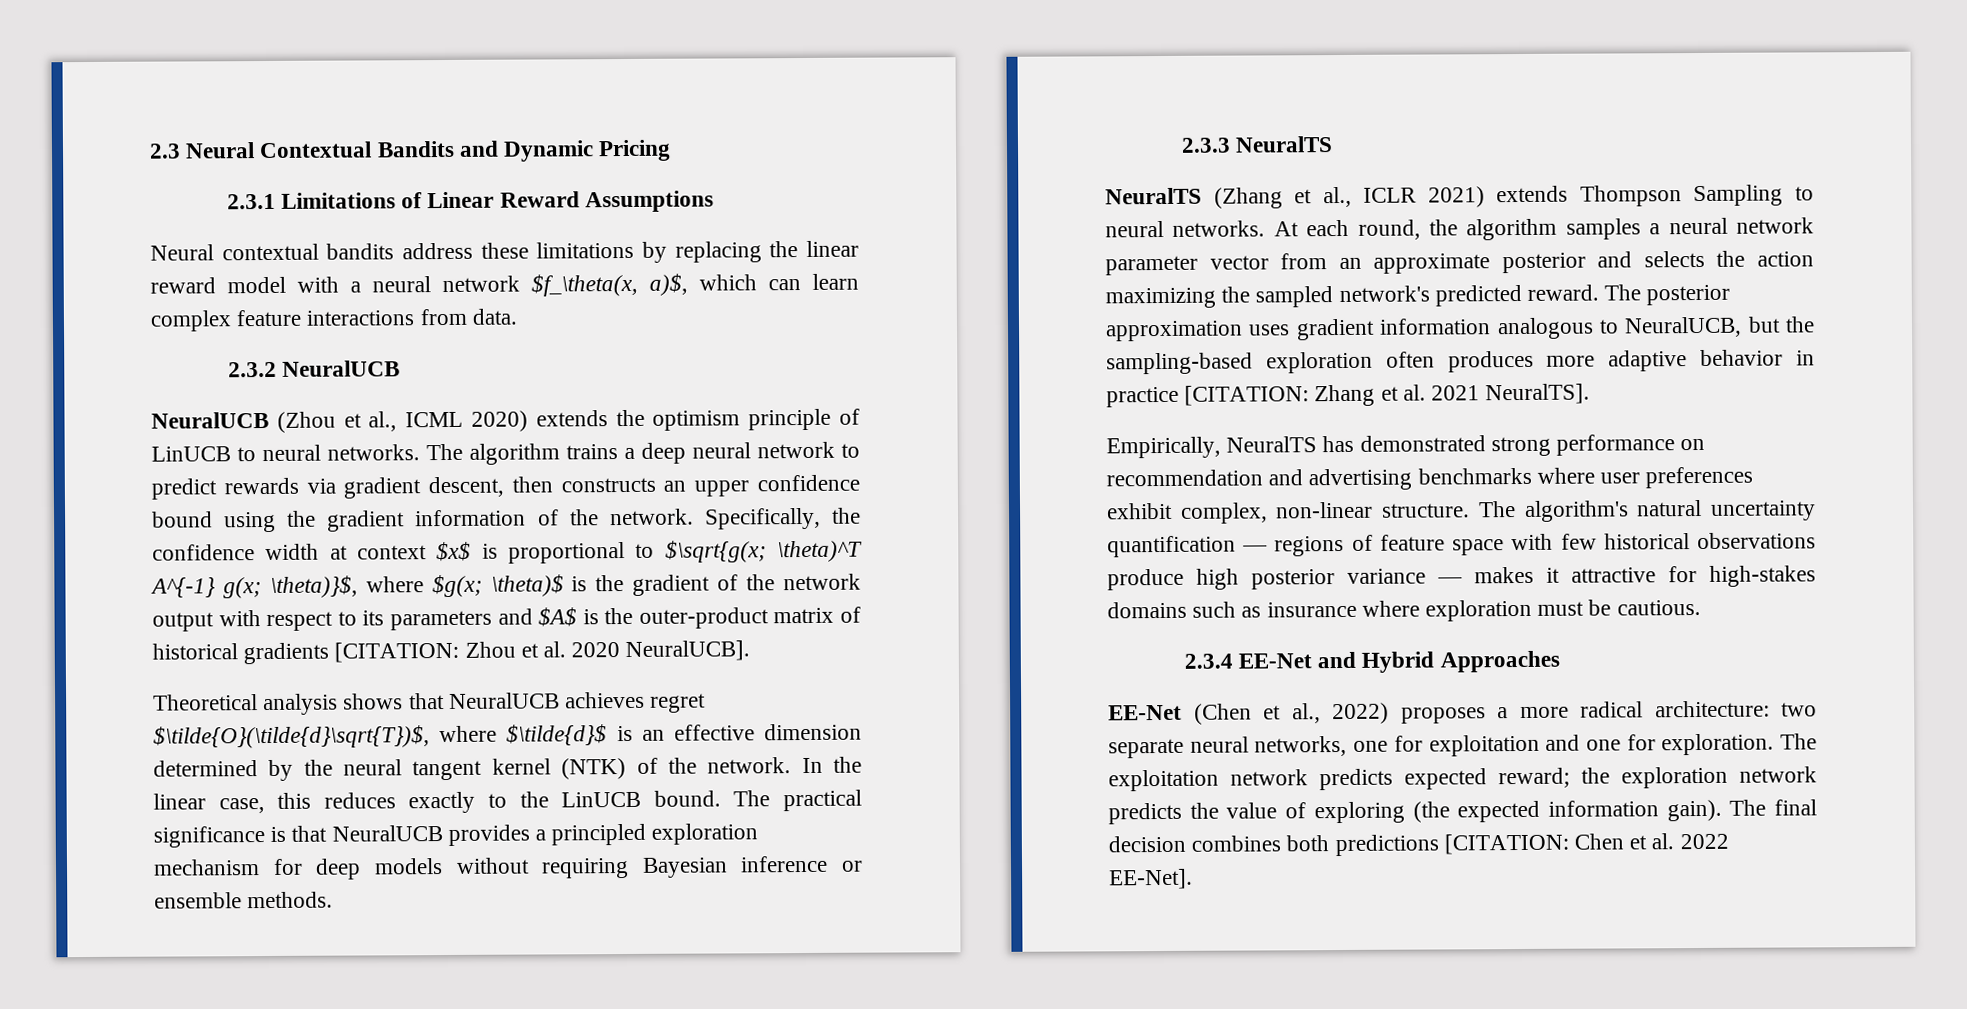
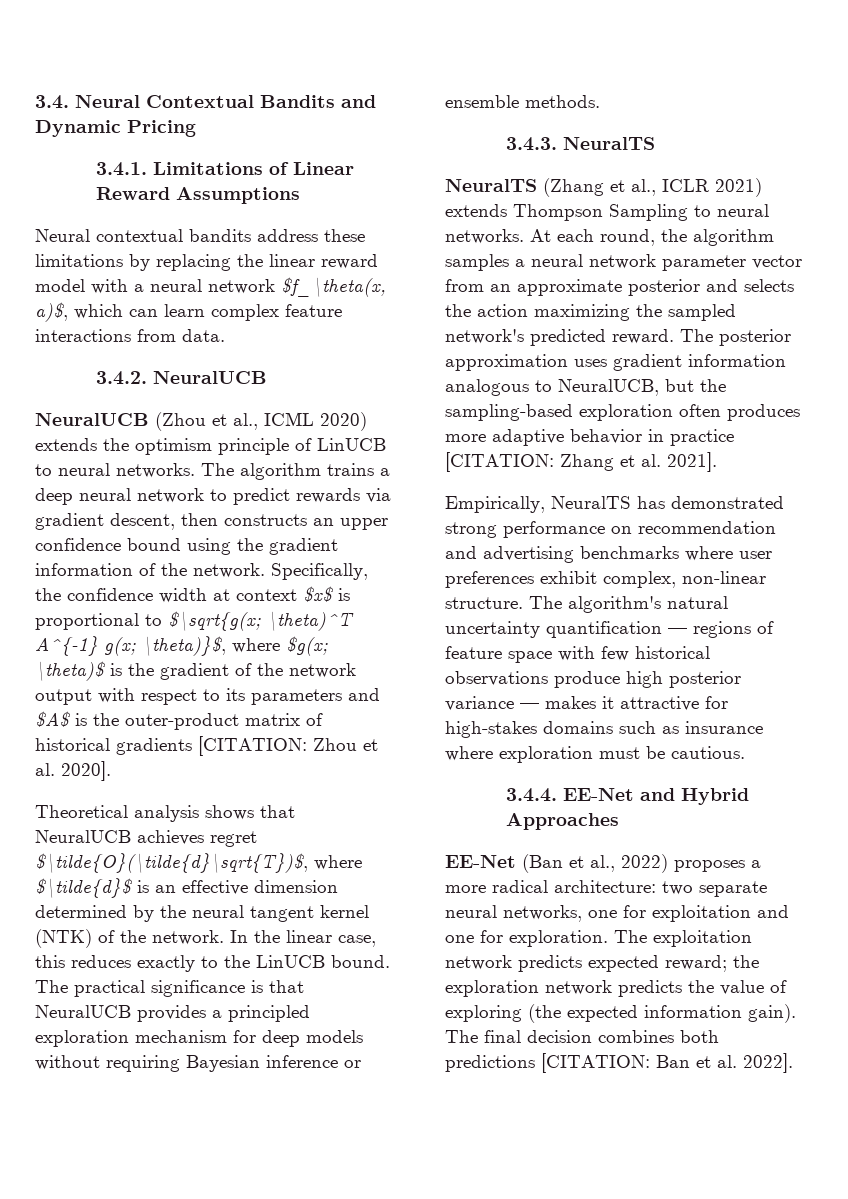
- 2.3 Neural Contextual Bandits and Dynamic Pricing
+ 3.4. Neural Contextual Bandits and Dynamic Pricing
- 2.3.1 Limitations of Linear Reward Assumptions
+ 3.4.1. Limitations of Linear Reward Assumptions
- 2.3.2 NeuralUCB
+ 3.4.2. NeuralUCB
- Specifically, the confidence width at context $x$ is proportional to $\sqrt{g(x; \theta)^T A^{-1} g(x; \theta)}$, where $g(x; \theta)$ is the gradient of the network output with respect to its parameters and $A$ is the outer-product matrix of historical gradients [CITATION: Zhou et al. 2020 NeuralUCB].
+ Specifically, the confidence width at context $x$ is proportional to $\sqrt{g(x; \theta)^T A^{-1} g(x; \theta)}$, where $g(x; \theta)$ is the gradient of the network output with respect to its parameters and $A$ is the outer-product matrix of historical gradients [CITATION: Zhou et al. 2020].
- 2.3.3 NeuralTS
+ 3.4.3. NeuralTS
- The posterior approximation uses gradient information analogous to NeuralUCB, but the sampling-based exploration often produces more adaptive behavior in practice [CITATION: Zhang et al. 2021 NeuralTS].
+ The posterior approximation uses gradient information analogous to NeuralUCB, but the sampling-based exploration often produces more adaptive behavior in practice [CITATION: Zhang et al. 2021].
- 2.3.4 EE-Net and Hybrid Approaches
+ 3.4.4. EE-Net and Hybrid Approaches
- EE-Net (Chen et al., 2022) proposes a more radical architecture: two separate neural networks, one for exploitation and one for exploration.
+ EE-Net (Ban et al., 2022) proposes a more radical architecture: two separate neural networks, one for exploitation and one for exploration.
- The final decision combines both predictions [CITATION: Chen et al. 2022 EE-Net].
+ The final decision combines both predictions [CITATION: Ban et al. 2022].

